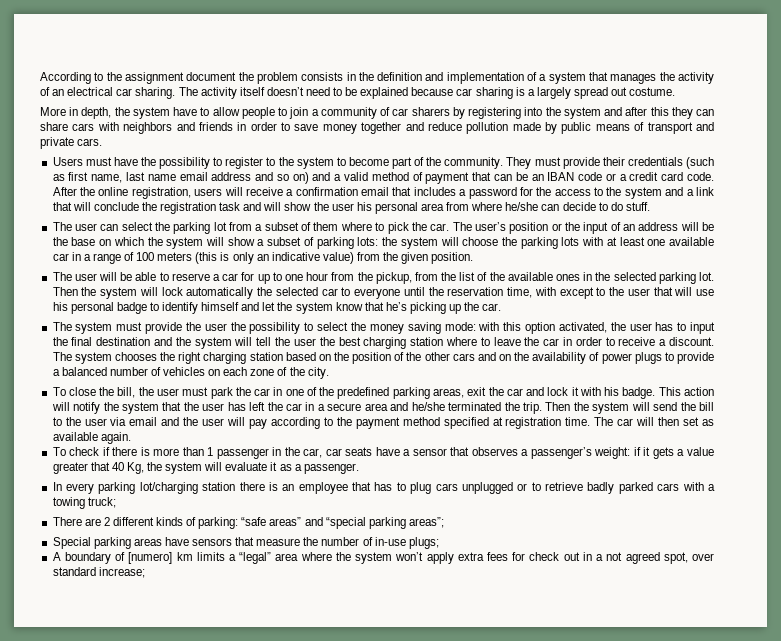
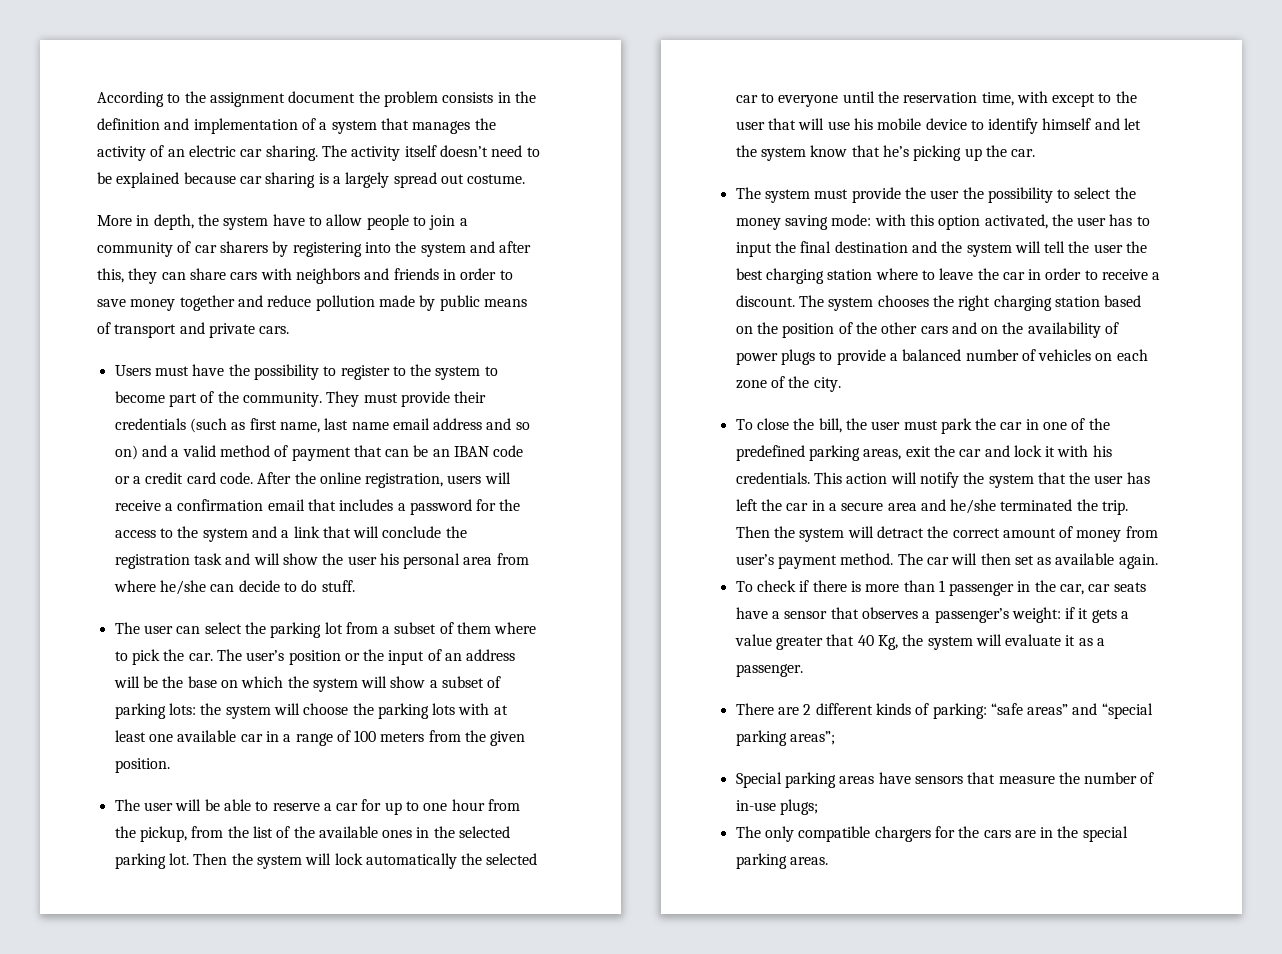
- According to the assignment document the problem consists in the definition and implementation of a system that manages the activity of an electrical car sharing.
+ According to the assignment document the problem consists in the definition and implementation of a system that manages the activity of an electric car sharing.
- More in depth, the system have to allow people to join a community of car sharers by registering into the system and after this they can share cars with neighbors and friends in order to save money together and reduce pollution made by public means of transport and private cars.
+ More in depth, the system have to allow people to join a community of car sharers by registering into the system and after this, they can share cars with neighbors and friends in order to save money together and reduce pollution made by public means of transport and private cars.
- The user’s position or the input of an address will be the base on which the system will show a subset of parking lots: the system will choose the parking lots with at least one available car in a range of 100 meters (this is only an indicative value) from the given position.
+ The user’s position or the input of an address will be the base on which the system will show a subset of parking lots: the system will choose the parking lots with at least one available car in a range of 100 meters from the given position.
- Then the system will lock automatically the selected car to everyone until the reservation time, with except to the user that will use his personal badge to identify himself and let the system know that he’s picking up the car.
+ Then the system will lock automatically the selected car to everyone until the reservation time, with except to the user that will use his mobile device to identify himself and let the system know that he’s picking up the car.
- To close the bill, the user must park the car in one of the predefined parking areas, exit the car and lock it with his badge.
+ To close the bill, the user must park the car in one of the predefined parking areas, exit the car and lock it with his credentials.
- Then the system will send the bill to the user via email and the user will pay according to the payment method specified at registration time.
+ Then the system will detract the correct amount of money from user’s payment method.
- In every parking lot/charging station there is an employee that has to plug cars unplugged or to retrieve badly parked cars with a towing truck;
- A boundary of [numero] km limits a “legal” area where the system won’t apply extra fees for check out in a not agreed spot, over standard increase;
+ The only compatible chargers for the cars are in the special parking areas.

